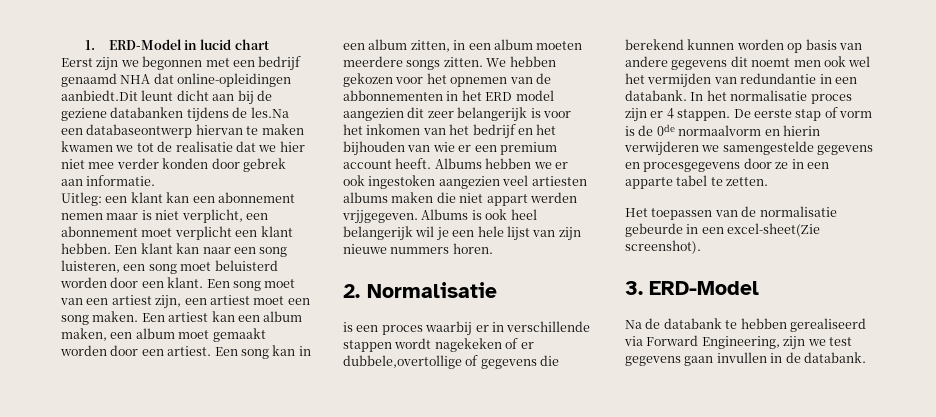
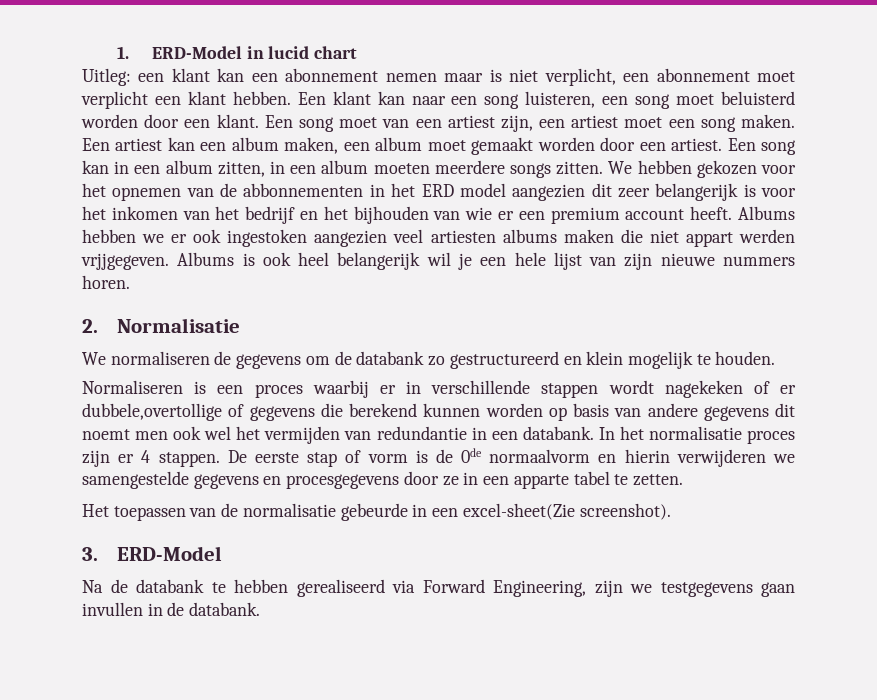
- Eerst zijn we begonnen met een bedrijf genaamd NHA dat online-opleidingen aanbiedt.Dit leunt dicht aan bij de geziene databanken tijdens de les.Na een databaseontwerp hiervan te maken kwamen we tot de realisatie dat we hier niet mee verder konden door gebrek aan informatie.
- is een proces waarbij er in verschillende stappen wordt nagekeken of er dubbele,overtollige of gegevens die berekend kunnen worden op basis van andere gegevens dit noemt men ook wel het vermijden van redundantie in een databank.
+ We normaliseren de gegevens om de databank zo gestructureerd en klein mogelijk te houden.
+ Normaliseren is een proces waarbij er in verschillende stappen wordt nagekeken of er dubbele,overtollige of gegevens die berekend kunnen worden op basis van andere gegevens dit noemt men ook wel het vermijden van redundantie in een databank.
- Na de databank te hebben gerealiseerd via Forward Engineering, zijn we test gegevens gaan invullen in de databank.
+ Na de databank te hebben gerealiseerd via Forward Engineering, zijn we testgegevens gaan invullen in de databank.

